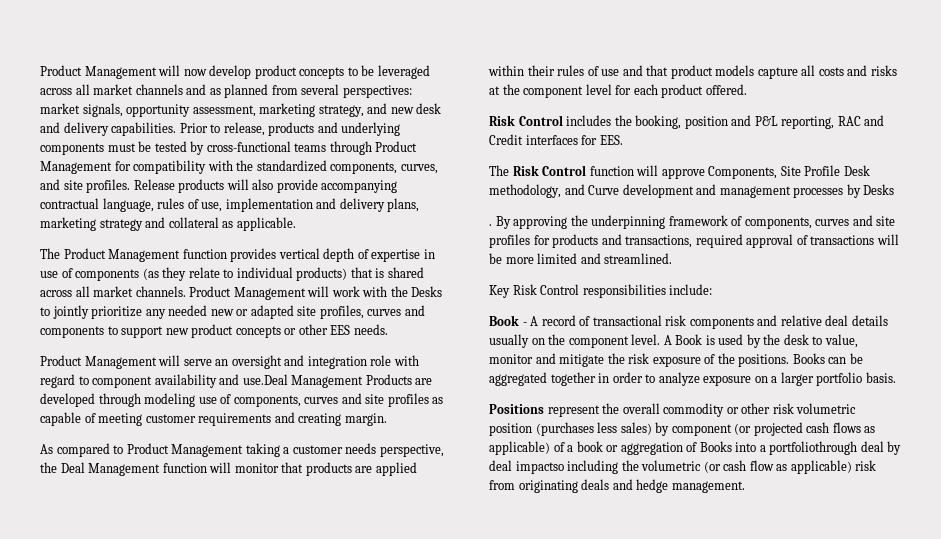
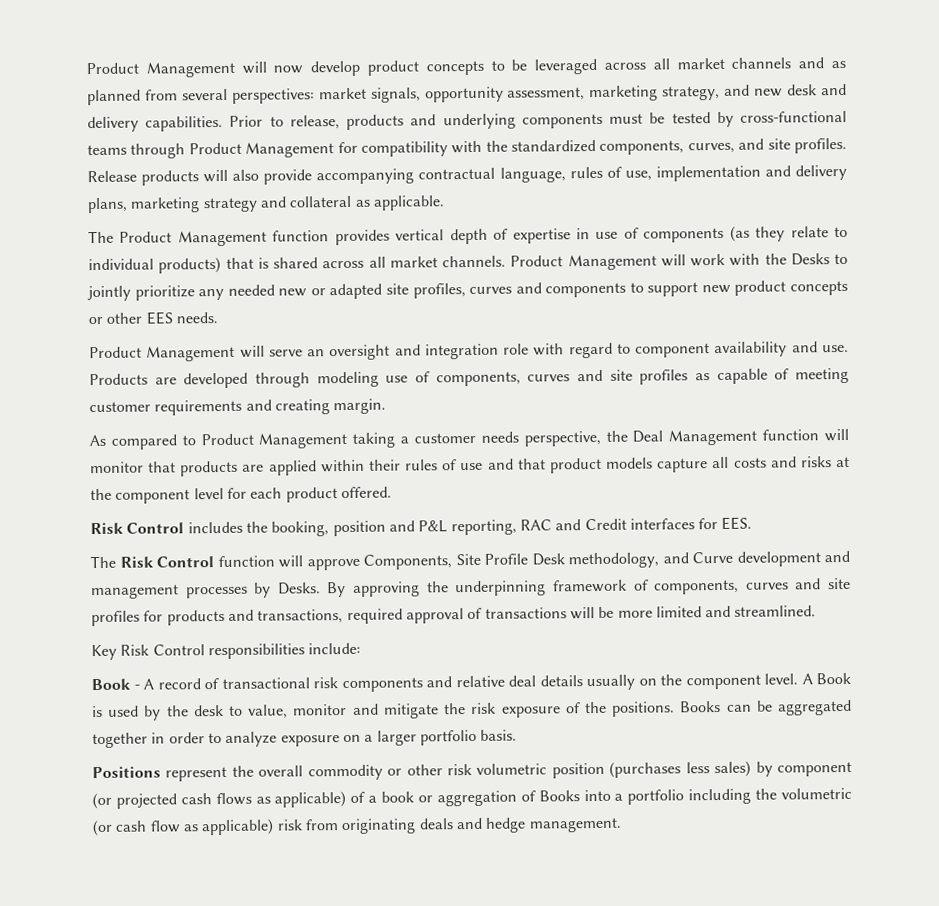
- Product Management will serve an oversight and integration role with regard to component availability and use.Deal Management Products are developed through modeling use of components, curves and site profiles as capable of meeting customer requirements and creating margin.
+ Product Management will serve an oversight and integration role with regard to component availability and use. Products are developed through modeling use of components, curves and site profiles as capable of meeting customer requirements and creating margin.
- The Risk Control function will approve Components, Site Profile Desk methodology, and Curve development and management processes by Desks
- .
+ The Risk Control function will approve Components, Site Profile Desk methodology, and Curve development and management processes by Desks.
- Positions represent the overall commodity or other risk volumetric position (purchases less sales) by component (or projected cash flows as applicable) of a book or aggregation of Books into a portfoliothrough deal by deal impactso including the volumetric (or cash flow as applicable) risk from originating deals and hedge management.
+ Positions represent the overall commodity or other risk volumetric position (purchases less sales) by component (or projected cash flows as applicable) of a book or aggregation of Books into a portfolio including the volumetric (or cash flow as applicable) risk from originating deals and hedge management.

